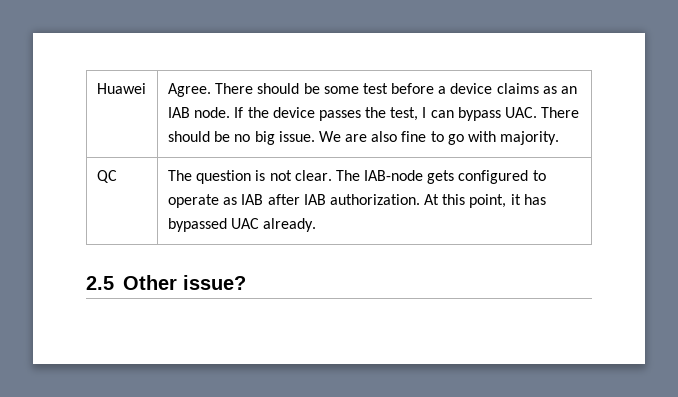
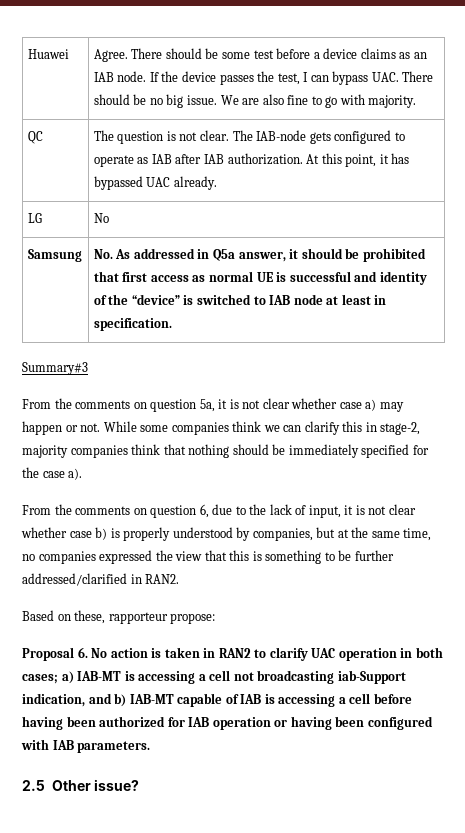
+ LG | No
+ Samsung | No. As addressed in Q5a answer, it should be prohibited that first access as normal UE is successful and identity of the “device” is switched to IAB node at least in specification.
+ Summary#3
+ From the comments on question 5a, it is not clear whether case a) may happen or not. While some companies think we can clarify this in stage-2, majority companies think that nothing should be immediately specified for the case a).
+ From the comments on question 6, due to the lack of input, it is not clear whether case b) is properly understood by companies, but at the same time, no companies expressed the view that this is something to be further addressed/clarified in RAN2.
+ Based on these, rapporteur propose:
+ Proposal 6. No action is taken in RAN2 to clarify UAC operation in both cases; a) IAB-MT is accessing a cell not broadcasting iab-Support indication, and b) IAB-MT capable of IAB is accessing a cell before having been authorized for IAB operation or having been configured with IAB parameters.

